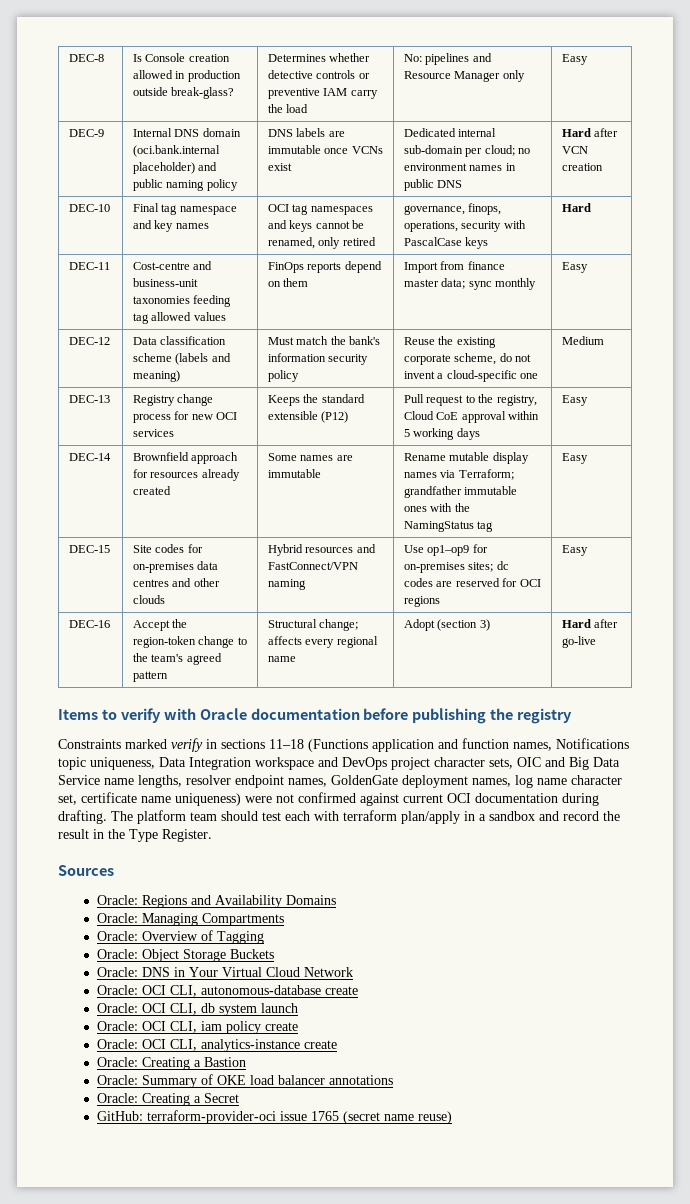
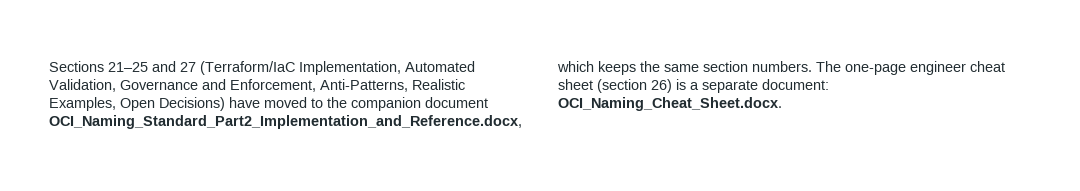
- DEC-8 | Is Console creation allowed in production outside break-glass? | Determines whether detective controls or preventive IAM carry the load | No: pipelines and Resource Manager only | Easy
- DEC-9 | Internal DNS domain (oci.bank.internal placeholder) and public naming policy | DNS labels are immutable once VCNs exist | Dedicated internal sub-domain per cloud; no environment names in public DNS | Hard after VCN creation
- DEC-10 | Final tag namespace and key names | OCI tag namespaces and keys cannot be renamed, only retired | governance, finops, operations, security with PascalCase keys | Hard
- DEC-11 | Cost-centre and business-unit taxonomies feeding tag allowed values | FinOps reports depend on them | Import from finance master data; sync monthly | Easy
- DEC-12 | Data classification scheme (labels and meaning) | Must match the bank's information security policy | Reuse the existing corporate scheme, do not invent a cloud-specific one | Medium
- DEC-13 | Registry change process for new OCI services | Keeps the standard extensible (P12) | Pull request to the registry, Cloud CoE approval within 5 working days | Easy
- DEC-14 | Brownfield approach for resources already created | Some names are immutable | Rename mutable display names via Terraform; grandfather immutable ones with the NamingStatus tag | Easy
- DEC-15 | Site codes for on-premises data centres and other clouds | Hybrid resources and FastConnect/VPN naming | Use op1–op9 for on-premises sites; dc codes are reserved for OCI regions | Easy
- DEC-16 | Accept the region-token change to the team's agreed pattern | Structural change; affects every regional name | Adopt (section 3) | Hard after go-live
- Items to verify with Oracle documentation before publishing the registry
- Constraints marked verify in sections 11–18 (Functions application and function names, Notifications topic uniqueness, Data Integration workspace and DevOps project character sets, OIC and Big Data Service name lengths, resolver endpoint names, GoldenGate deployment names, log name character set, certificate name uniqueness) were not confirmed against current OCI documentation during drafting. The platform team should test each with terraform plan/apply in a sandbox and record the result in the Type Register.
- Sources
- Oracle: Regions and Availability Domains
- Oracle: Managing Compartments
- Oracle: Overview of Tagging
- Oracle: Object Storage Buckets
- Oracle: DNS in Your Virtual Cloud Network
- Oracle: OCI CLI, autonomous-database create
- Oracle: OCI CLI, db system launch
- Oracle: OCI CLI, iam policy create
- Oracle: OCI CLI, analytics-instance create
- Oracle: Creating a Bastion
- Oracle: Summary of OKE load balancer annotations
- Oracle: Creating a Secret
- GitHub: terraform-provider-oci issue 1765 (secret name reuse)
+ Sections 21–25 and 27 (Terraform/IaC Implementation, Automated Validation, Governance and Enforcement, Anti-Patterns, Realistic Examples, Open Decisions) have moved to the companion document OCI_Naming_Standard_Part2_Implementation_and_Reference.docx, which keeps the same section numbers. The one-page engineer cheat sheet (section 26) is a separate document: OCI_Naming_Cheat_Sheet.docx.

